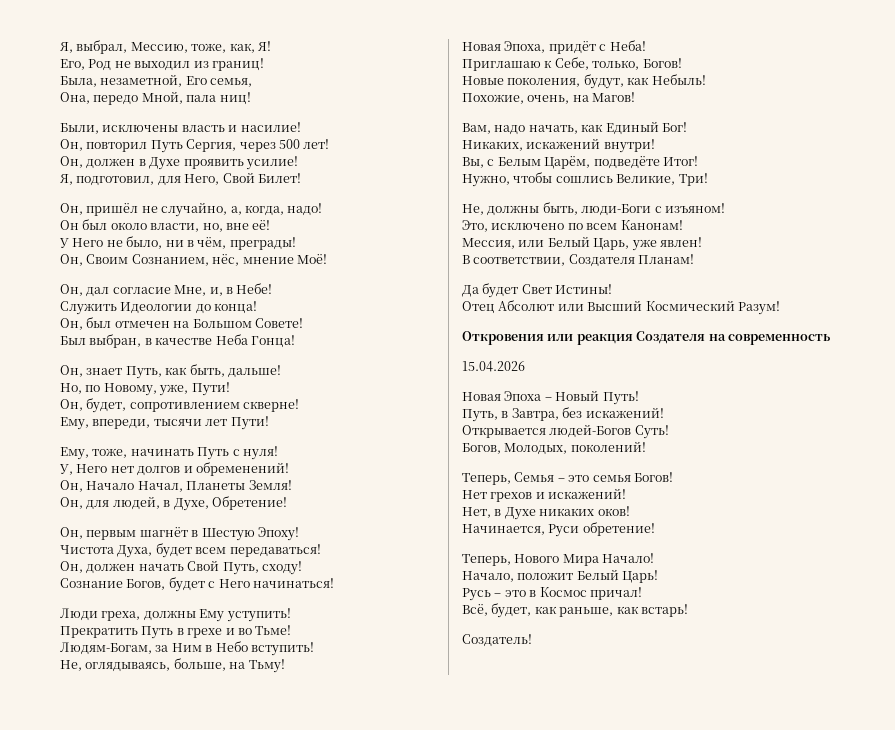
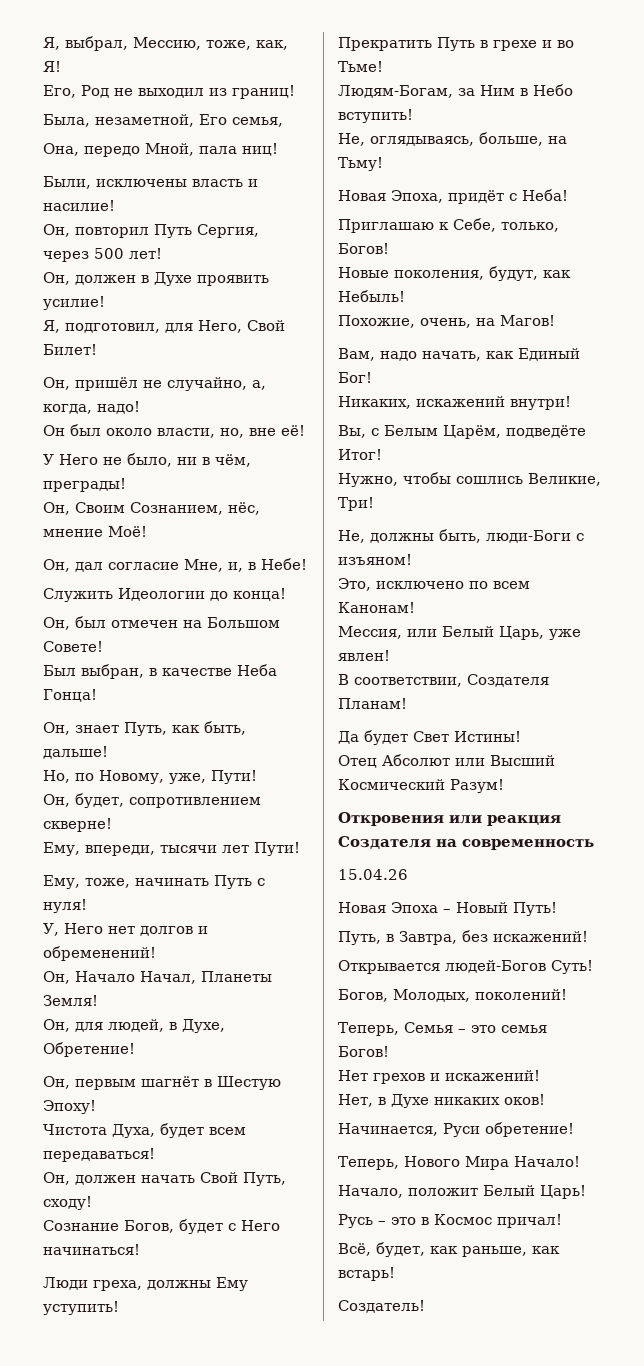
- 15.04.2026
+ 15.04.26

